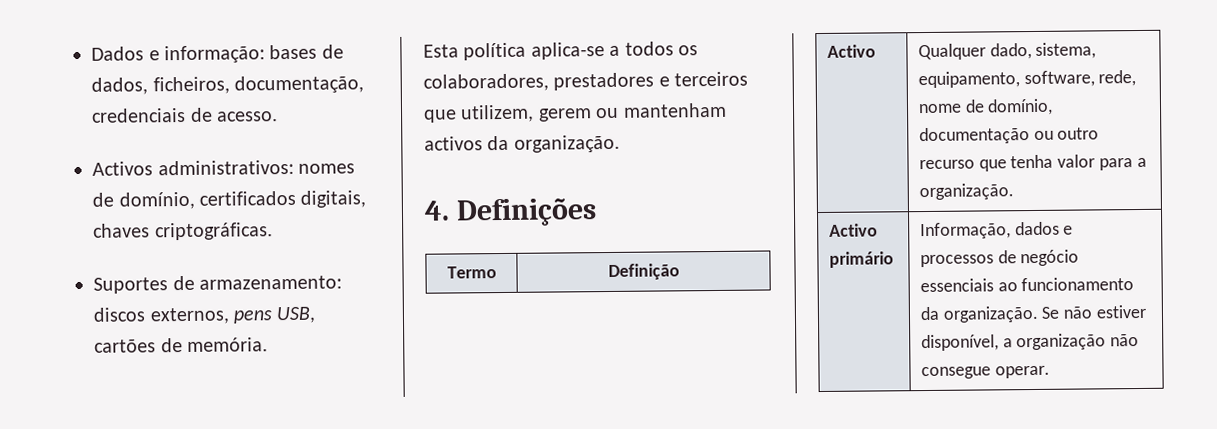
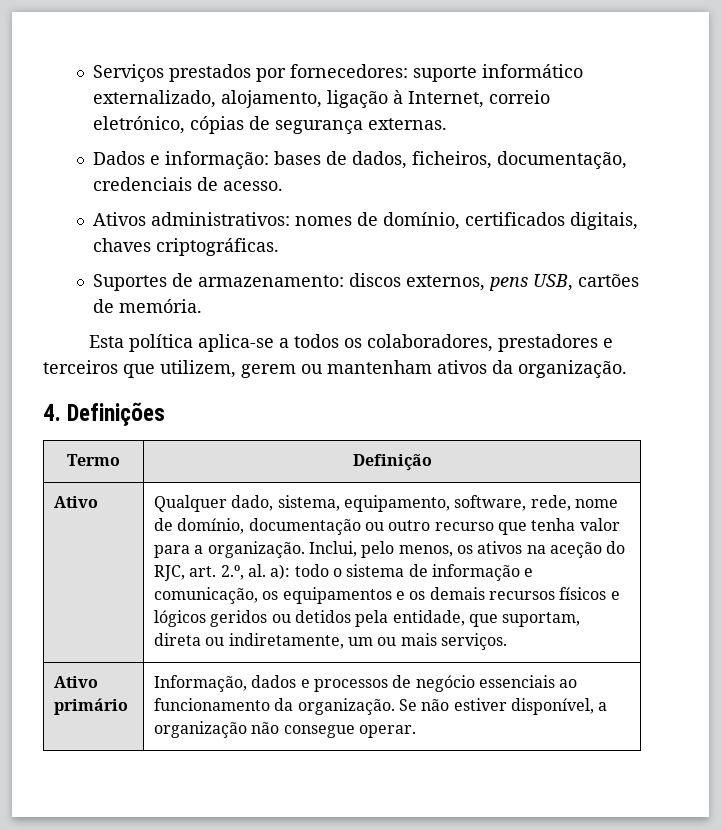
+ Serviços prestados por fornecedores: suporte informático externalizado, alojamento, ligação à Internet, correio eletrónico, cópias de segurança externas.
- Activos administrativos: nomes de domínio, certificados digitais, chaves criptográficas.
+ Ativos administrativos: nomes de domínio, certificados digitais, chaves criptográficas.
- Esta política aplica-se a todos os colaboradores, prestadores e terceiros que utilizem, gerem ou mantenham activos da organização.
+ Esta política aplica-se a todos os colaboradores, prestadores e terceiros que utilizem, gerem ou mantenham ativos da organização.
  Termo | Definição
- Activo
+ Ativo
- Qualquer dado, sistema, equipamento, software, rede, nome de domínio, documentação ou outro recurso que tenha valor para a organização.
- Activo primário | Informação, dados e processos de negócio essenciais ao funcionamento da organização. Se não estiver disponível, a organização não consegue operar.
+ Qualquer dado, sistema, equipamento, software, rede, nome de domínio, documentação ou outro recurso que tenha valor para a organização. Inclui, pelo menos, os ativos na aceção do RJC, art. 2.º, al. a): todo o sistema de informação e comunicação, os equipamentos e os demais recursos físicos e lógicos geridos ou detidos pela entidade, que suportam, direta ou indiretamente, um ou mais serviços.
+ Ativo primário | Informação, dados e processos de negócio essenciais ao funcionamento da organização. Se não estiver disponível, a organização não consegue operar.

